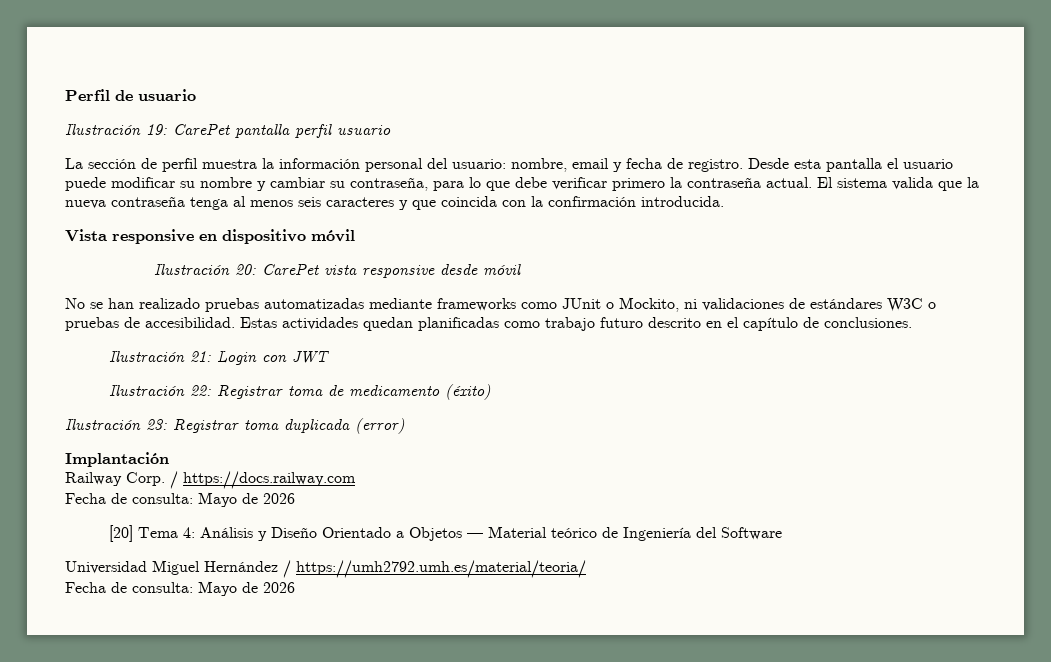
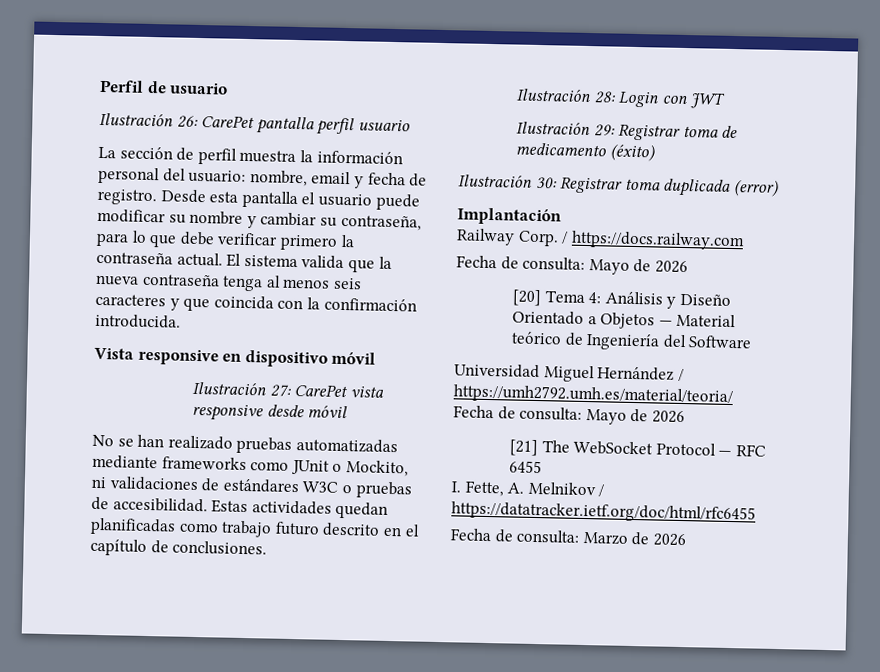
- Ilustración 19: CarePet pantalla perfil usuario
+ Ilustración 26: CarePet pantalla perfil usuario
- Ilustración 20: CarePet vista responsive desde móvil
+ Ilustración 27: CarePet vista responsive desde móvil
- Ilustración 21: Login con JWT
+ Ilustración 28: Login con JWT
- Ilustración 22: Registrar toma de medicamento (éxito)
+ Ilustración 29: Registrar toma de medicamento (éxito)
- Ilustración 23: Registrar toma duplicada (error)
+ Ilustración 30: Registrar toma duplicada (error)
+ [21] The WebSocket Protocol — RFC 6455
+ I. Fette, A. Melnikov / https://datatracker.ietf.org/doc/html/rfc6455
+ Fecha de consulta: Marzo de 2026

